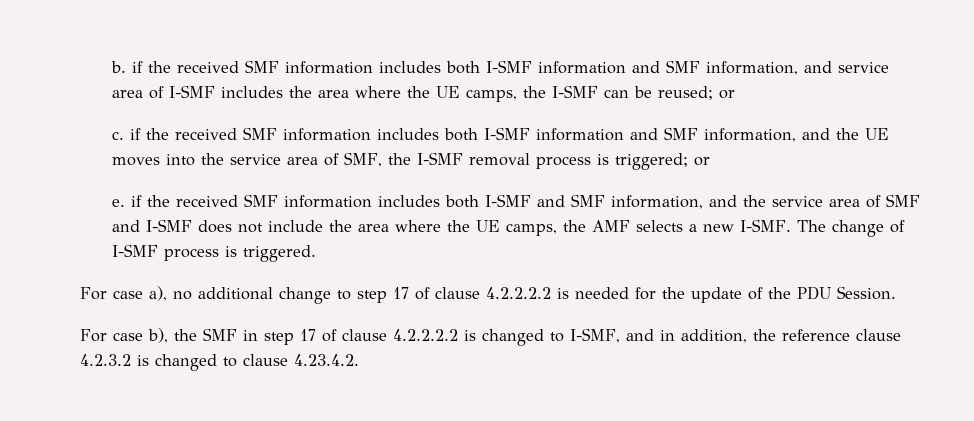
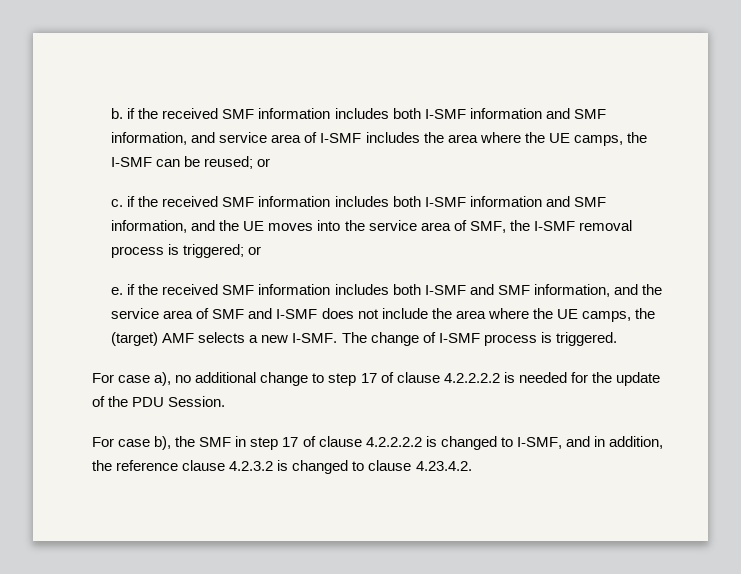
- e. if the received SMF information includes both I-SMF and SMF information, and the service area of SMF and I-SMF does not include the area where the UE camps, the AMF selects a new I-SMF.
+ e. if the received SMF information includes both I-SMF and SMF information, and the service area of SMF and I-SMF does not include the area where the UE camps, the (target) AMF selects a new I-SMF.

